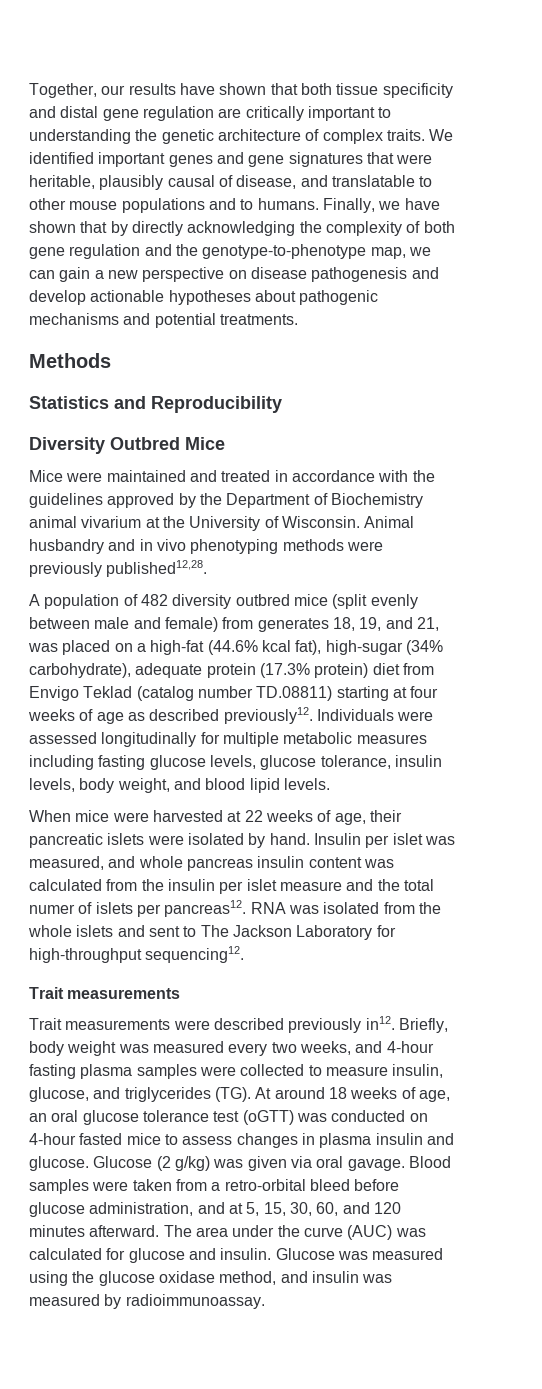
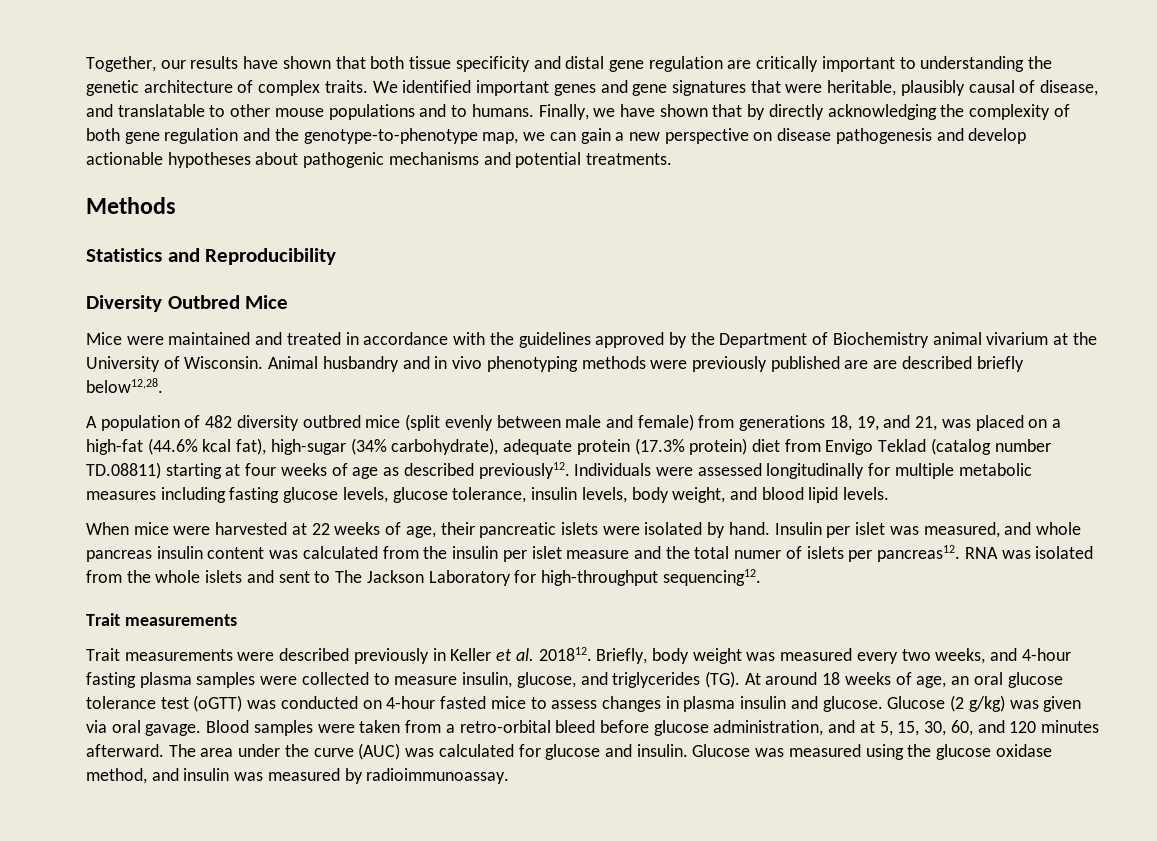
- Animal husbandry and in vivo phenotyping methods were previously published12,28.
+ Animal husbandry and in vivo phenotyping methods were previously published are are described briefly below12,28.
- A population of 482 diversity outbred mice (split evenly between male and female) from generates 18, 19, and 21, was placed on a high-fat (44.6% kcal fat), high-sugar (34% carbohydrate), adequate protein (17.3% protein) diet from Envigo Teklad (catalog number TD.08811) starting at four weeks of age as described previously12.
+ A population of 482 diversity outbred mice (split evenly between male and female) from generations 18, 19, and 21, was placed on a high-fat (44.6% kcal fat), high-sugar (34% carbohydrate), adequate protein (17.3% protein) diet from Envigo Teklad (catalog number TD.08811) starting at four weeks of age as described previously12.
- Trait measurements were described previously in12.
+ Trait measurements were described previously in Keller et al. 201812.

